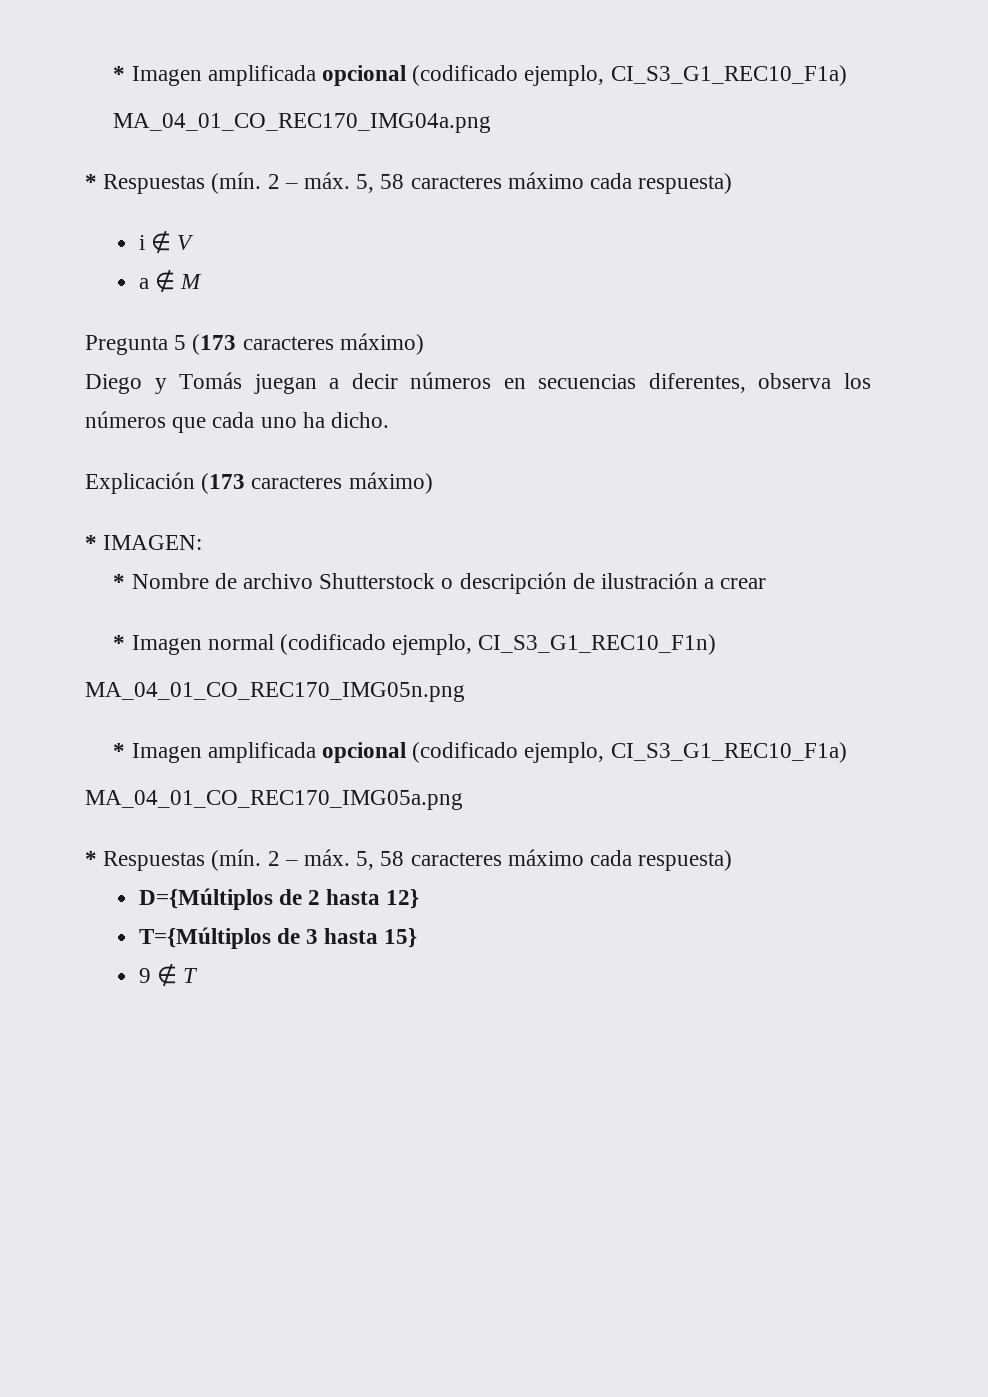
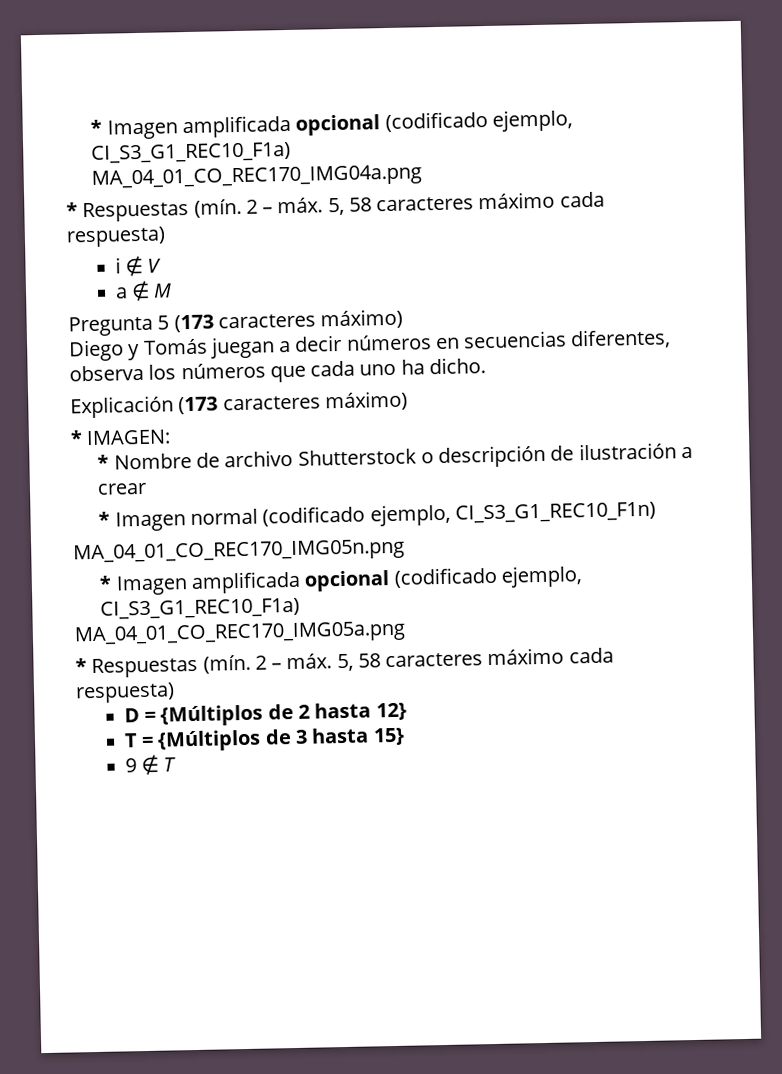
- D={Múltiplos de 2 hasta 12}
+ D = {Múltiplos de 2 hasta 12}
- T={Múltiplos de 3 hasta 15}
+ T = {Múltiplos de 3 hasta 15}

